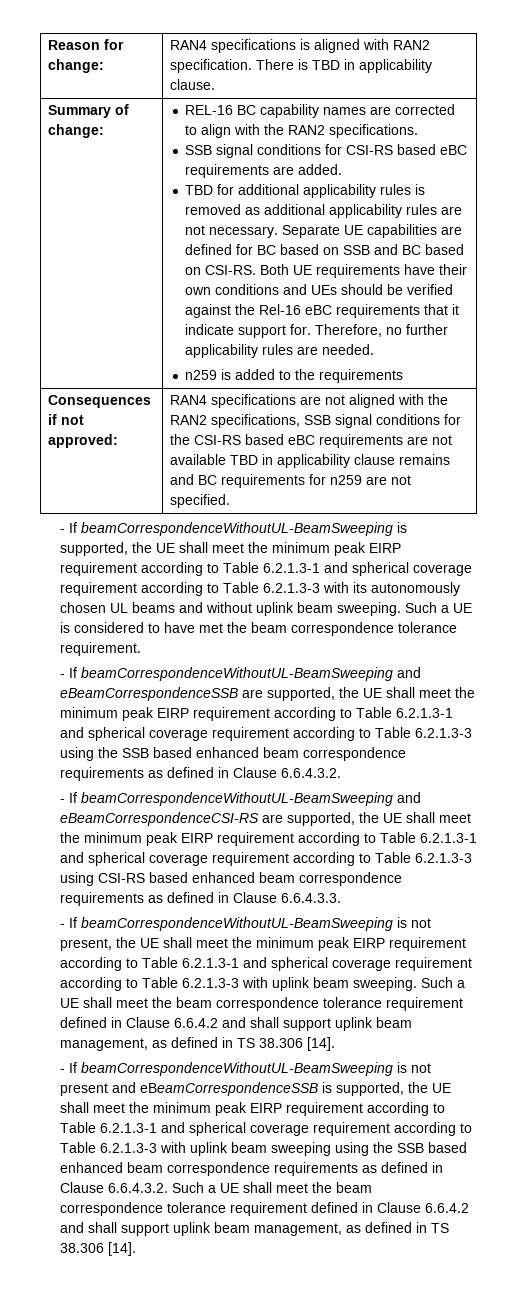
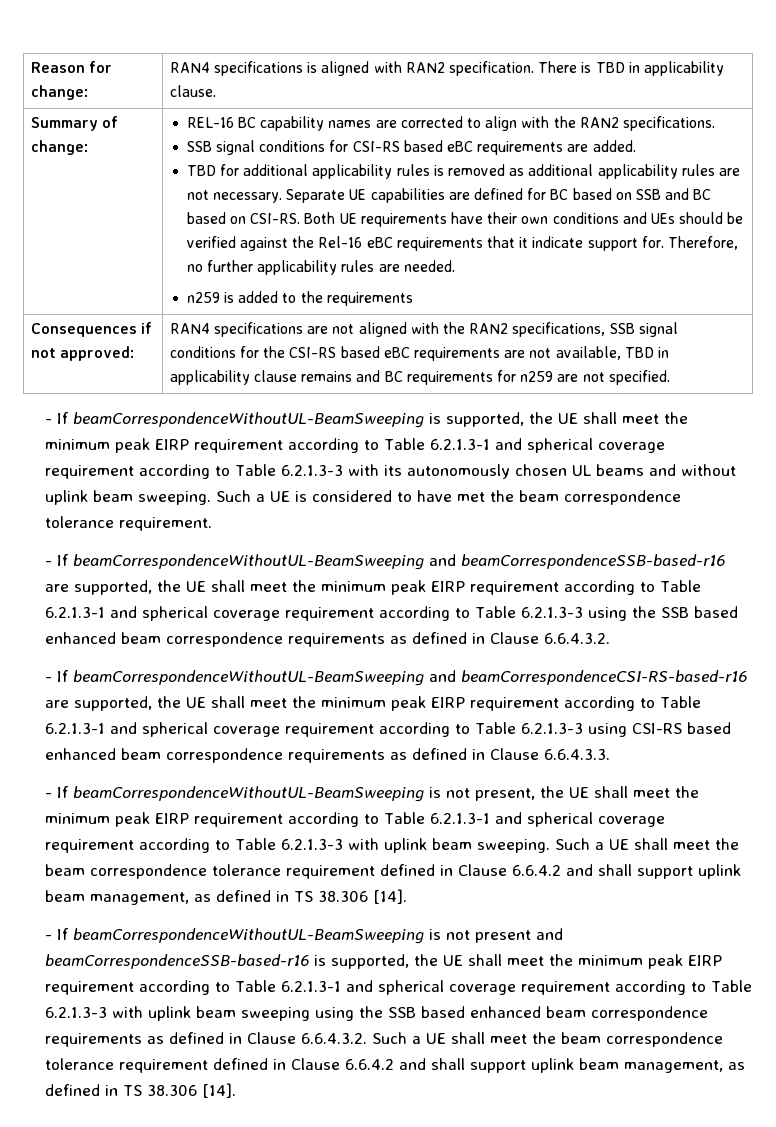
- Consequences if not approved: | RAN4 specifications are not aligned with the RAN2 specifications, SSB signal conditions for the CSI-RS based eBC requirements are not available TBD in applicability clause remains and BC requirements for n259 are not specified.
+ Consequences if not approved: | RAN4 specifications are not aligned with the RAN2 specifications, SSB signal conditions for the CSI-RS based eBC requirements are not available, TBD in applicability clause remains and BC requirements for n259 are not specified.
- - If beamCorrespondenceWithoutUL-BeamSweeping and eBeamCorrespondenceSSB are supported, the UE shall meet the minimum peak EIRP requirement according to Table 6.2.1.3-1 and spherical coverage requirement according to Table 6.2.1.3-3 using the SSB based enhanced beam correspondence requirements as defined in Clause 6.6.4.3.2.
+ - If beamCorrespondenceWithoutUL-BeamSweeping and beamCorrespondenceSSB-based-r16 are supported, the UE shall meet the minimum peak EIRP requirement according to Table 6.2.1.3-1 and spherical coverage requirement according to Table 6.2.1.3-3 using the SSB based enhanced beam correspondence requirements as defined in Clause 6.6.4.3.2.
- - If beamCorrespondenceWithoutUL-BeamSweeping and eBeamCorrespondenceCSI-RS are supported, the UE shall meet the minimum peak EIRP requirement according to Table 6.2.1.3-1 and spherical coverage requirement according to Table 6.2.1.3-3 using CSI-RS based enhanced beam correspondence requirements as defined in Clause 6.6.4.3.3.
+ - If beamCorrespondenceWithoutUL-BeamSweeping and beamCorrespondenceCSI-RS-based-r16 are supported, the UE shall meet the minimum peak EIRP requirement according to Table 6.2.1.3-1 and spherical coverage requirement according to Table 6.2.1.3-3 using CSI-RS based enhanced beam correspondence requirements as defined in Clause 6.6.4.3.3.
- - If beamCorrespondenceWithoutUL-BeamSweeping is not present and eBeamCorrespondenceSSB is supported, the UE shall meet the minimum peak EIRP requirement according to Table 6.2.1.3-1 and spherical coverage requirement according to Table 6.2.1.3-3 with uplink beam sweeping using the SSB based enhanced beam correspondence requirements as defined in Clause 6.6.4.3.2. Such a UE shall meet the beam correspondence tolerance requirement defined in Clause 6.6.4.2 and shall support uplink beam management, as defined in TS 38.306 [14].
+ - If beamCorrespondenceWithoutUL-BeamSweeping is not present and beamCorrespondenceSSB-based-r16 is supported, the UE shall meet the minimum peak EIRP requirement according to Table 6.2.1.3-1 and spherical coverage requirement according to Table 6.2.1.3-3 with uplink beam sweeping using the SSB based enhanced beam correspondence requirements as defined in Clause 6.6.4.3.2. Such a UE shall meet the beam correspondence tolerance requirement defined in Clause 6.6.4.2 and shall support uplink beam management, as defined in TS 38.306 [14].

